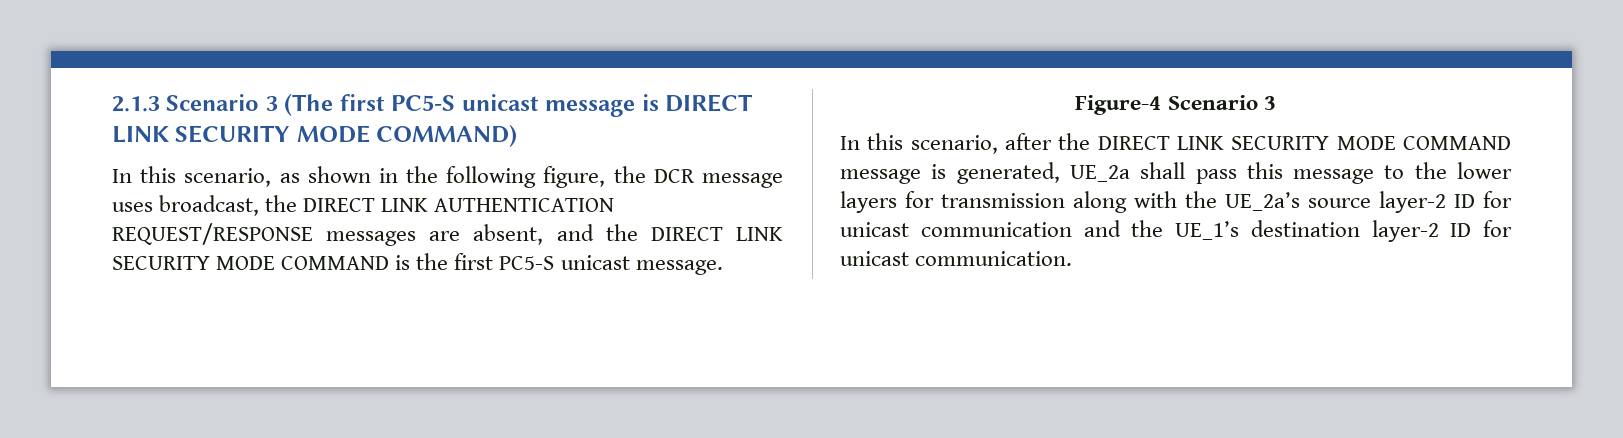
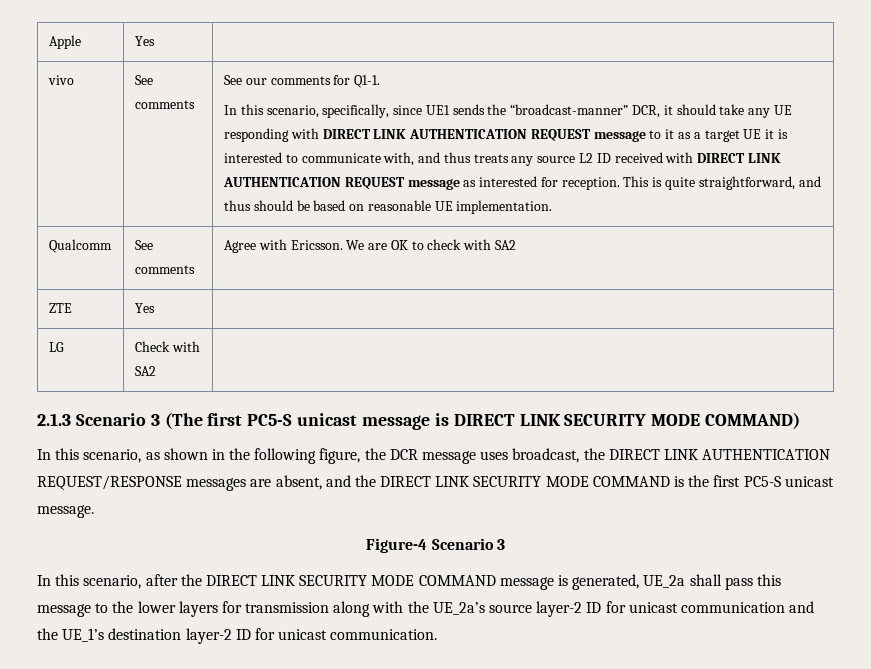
+ Apple | Yes |
+ vivo | See comments | See our comments for Q1-1.
+ In this scenario, specifically, since UE1 sends the “broadcast-manner” DCR, it should take any UE responding with DIRECT LINK AUTHENTICATION REQUEST message to it as a target UE it is interested to communicate with, and thus treats any source L2 ID received with DIRECT LINK AUTHENTICATION REQUEST message as interested for reception. This is quite straightforward, and thus should be based on reasonable UE implementation.
+ Qualcomm | See comments | Agree with Ericsson. We are OK to check with SA2
+ ZTE | Yes |
+ LG | Check with SA2 |

